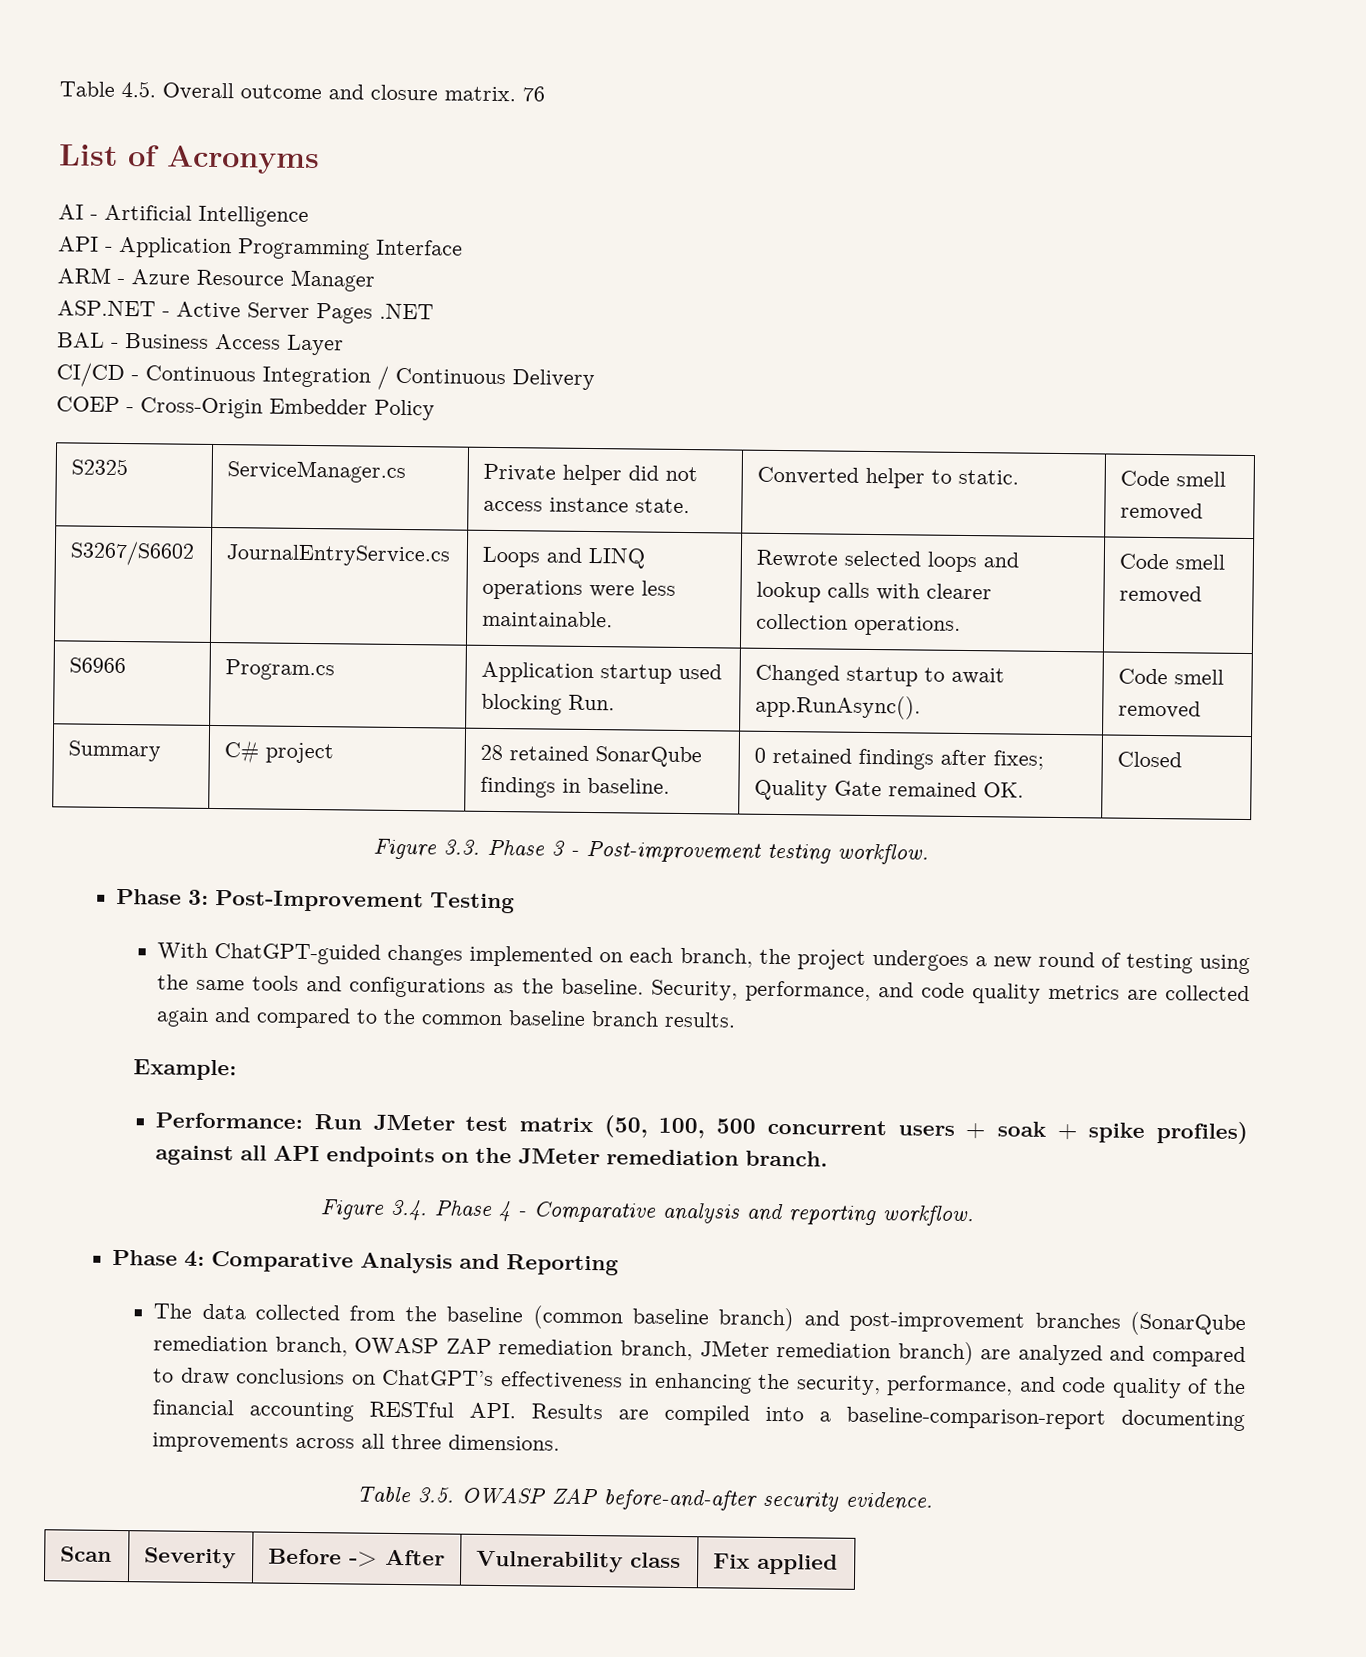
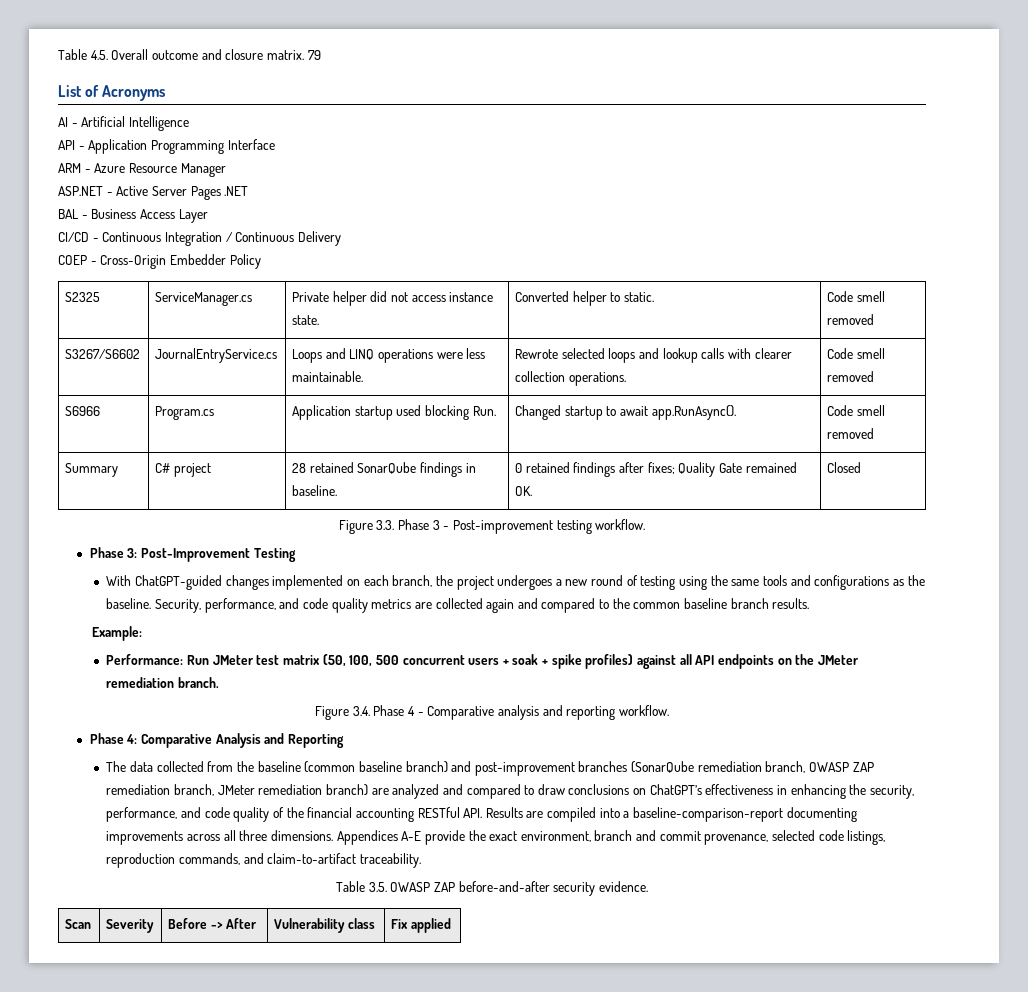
- 76
+ 79
+ Appendices A-E provide the exact environment, branch and commit provenance, selected code listings, reproduction commands, and claim-to-artifact traceability.

